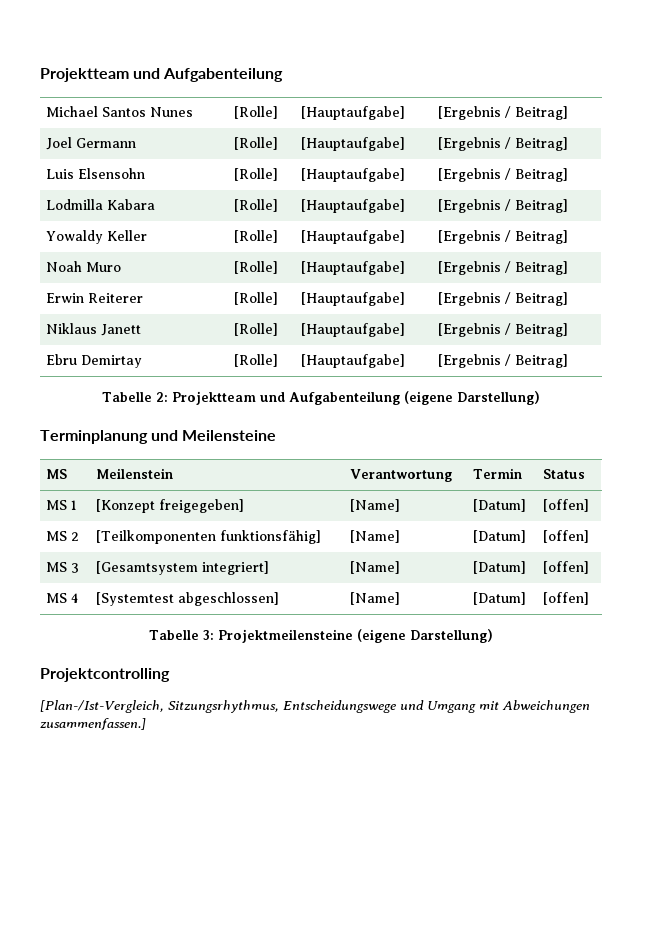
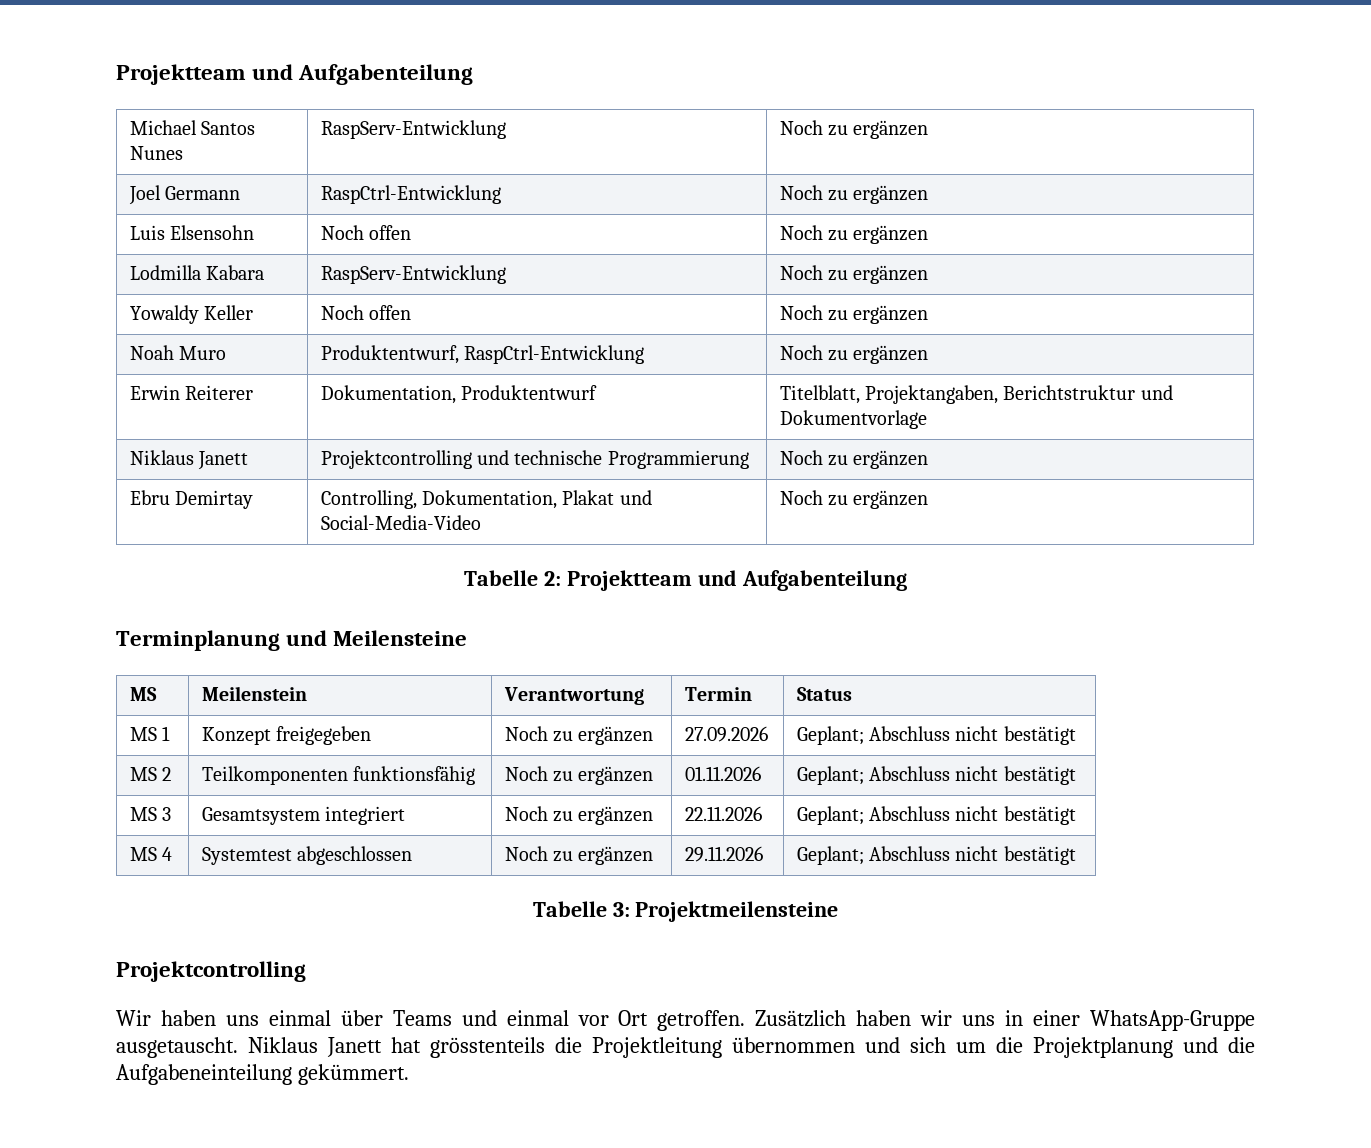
- Michael Santos Nunes | [Rolle] | [Hauptaufgabe] | [Ergebnis / Beitrag]
- Joel Germann | [Rolle] | [Hauptaufgabe] | [Ergebnis / Beitrag]
- Luis Elsensohn | [Rolle] | [Hauptaufgabe] | [Ergebnis / Beitrag]
- Lodmilla Kabara | [Rolle] | [Hauptaufgabe] | [Ergebnis / Beitrag]
- Yowaldy Keller | [Rolle] | [Hauptaufgabe] | [Ergebnis / Beitrag]
- Noah Muro | [Rolle] | [Hauptaufgabe] | [Ergebnis / Beitrag]
- Erwin Reiterer | [Rolle] | [Hauptaufgabe] | [Ergebnis / Beitrag]
- Niklaus Janett | [Rolle] | [Hauptaufgabe] | [Ergebnis / Beitrag]
- Ebru Demirtay | [Rolle] | [Hauptaufgabe] | [Ergebnis / Beitrag]
+ Michael Santos Nunes | RaspServ-Entwicklung | Noch zu ergänzen
+ Joel Germann | RaspCtrl-Entwicklung | Noch zu ergänzen
+ Luis Elsensohn | Noch offen | Noch zu ergänzen
+ Lodmilla Kabara | RaspServ-Entwicklung | Noch zu ergänzen
+ Yowaldy Keller | Noch offen | Noch zu ergänzen
+ Noah Muro | Produktentwurf, RaspCtrl-Entwicklung | Noch zu ergänzen
+ Erwin Reiterer | Dokumentation, Produktentwurf | Titelblatt, Projektangaben, Berichtstruktur und Dokumentvorlage
+ Niklaus Janett | Projektcontrolling und technische Programmierung | Noch zu ergänzen
+ Ebru Demirtay | Controlling, Dokumentation, Plakat und Social-Media-Video | Noch zu ergänzen
- Tabelle 2: Projektteam und Aufgabenteilung (eigene Darstellung)
+ Tabelle 2: Projektteam und Aufgabenteilung
- MS 1 | [Konzept freigegeben] | [Name] | [Datum] | [offen]
- MS 2 | [Teilkomponenten funktionsfähig] | [Name] | [Datum] | [offen]
- MS 3 | [Gesamtsystem integriert] | [Name] | [Datum] | [offen]
- MS 4 | [Systemtest abgeschlossen] | [Name] | [Datum] | [offen]
+ MS 1 | Konzept freigegeben | Noch zu ergänzen | 27.09.2026 | Geplant; Abschluss nicht bestätigt
+ MS 2 | Teilkomponenten funktionsfähig | Noch zu ergänzen | 01.11.2026 | Geplant; Abschluss nicht bestätigt
+ MS 3 | Gesamtsystem integriert | Noch zu ergänzen | 22.11.2026 | Geplant; Abschluss nicht bestätigt
+ MS 4 | Systemtest abgeschlossen | Noch zu ergänzen | 29.11.2026 | Geplant; Abschluss nicht bestätigt
- Tabelle 3: Projektmeilensteine (eigene Darstellung)
+ Tabelle 3: Projektmeilensteine
- [Plan-/Ist-Vergleich, Sitzungsrhythmus, Entscheidungswege und Umgang mit Abweichungen zusammenfassen.]
+ Wir haben uns einmal über Teams und einmal vor Ort getroffen. Zusätzlich haben wir uns in einer WhatsApp-Gruppe ausgetauscht. Niklaus Janett hat grösstenteils die Projektleitung übernommen und sich um die Projektplanung und die Aufgabeneinteilung gekümmert.

